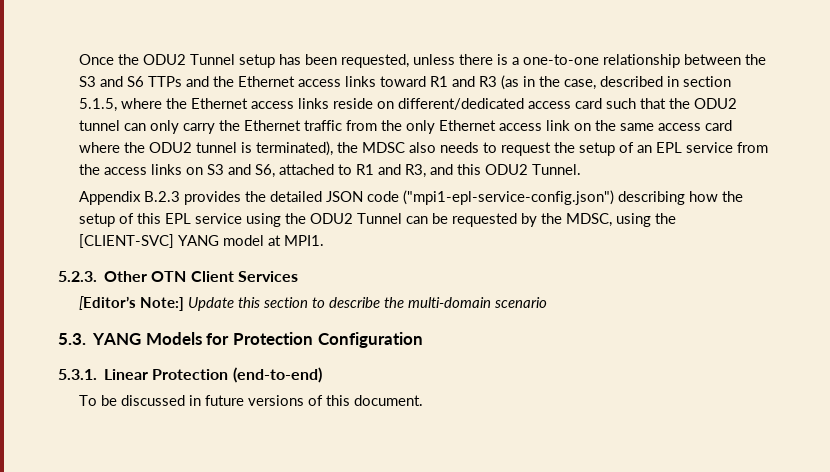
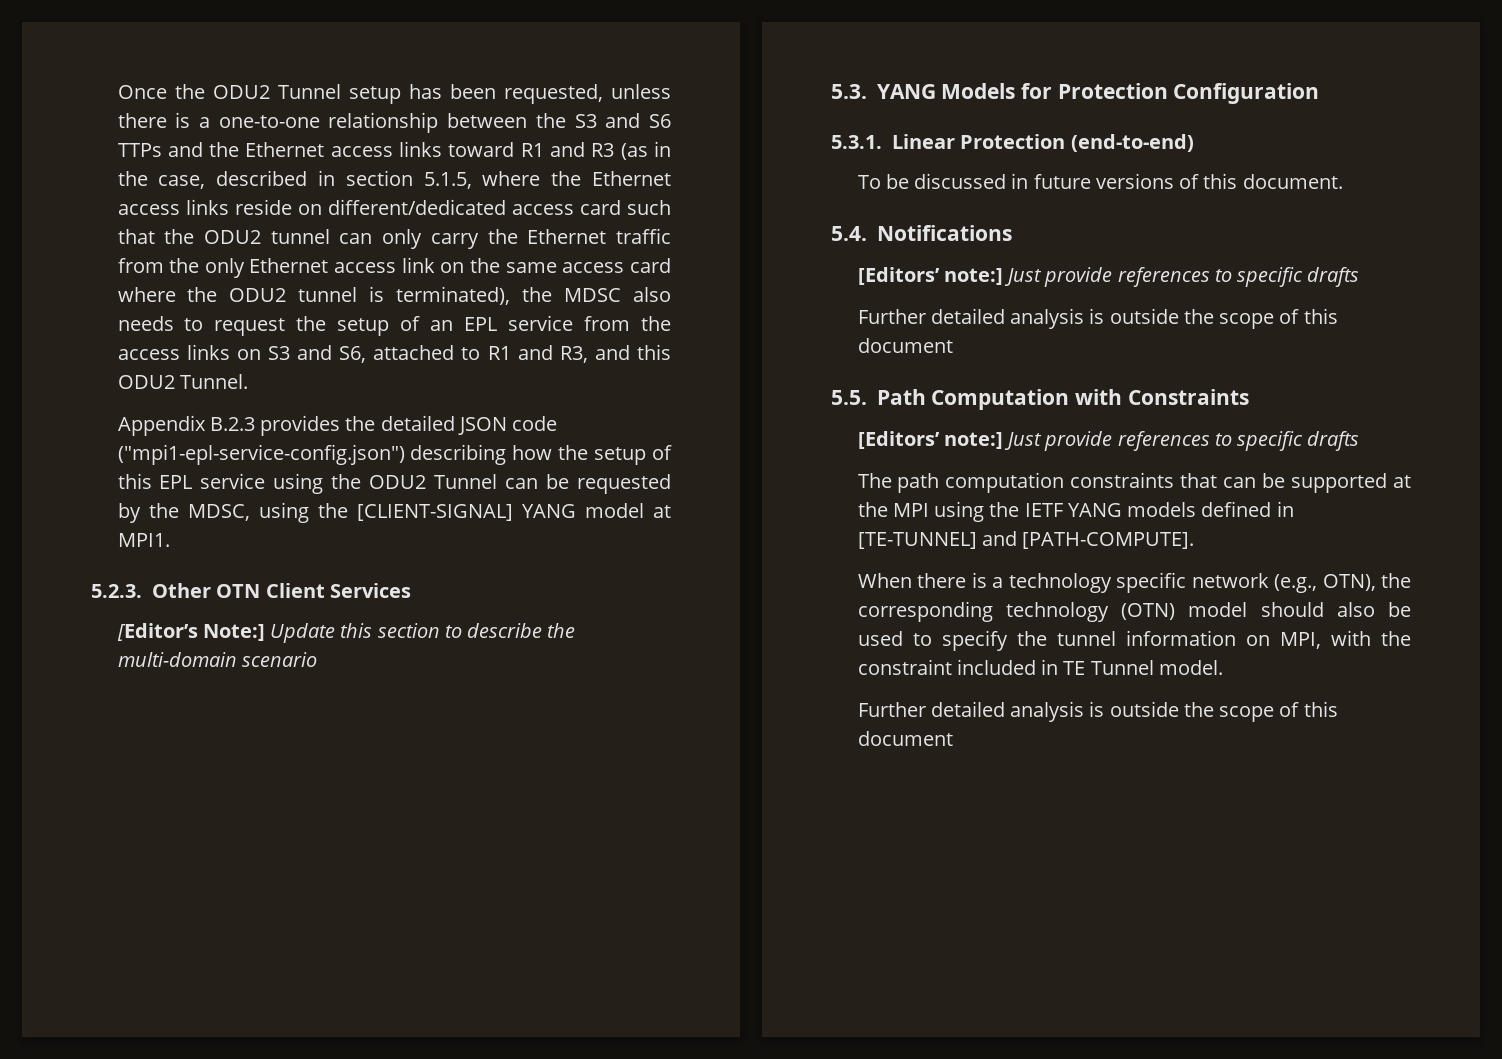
- Appendix B.2.3 provides the detailed JSON code ("mpi1-epl-service-config.json") describing how the setup of this EPL service using the ODU2 Tunnel can be requested by the MDSC, using the [CLIENT-SVC] YANG model at MPI1.
+ Appendix B.2.3 provides the detailed JSON code ("mpi1-epl-service-config.json") describing how the setup of this EPL service using the ODU2 Tunnel can be requested by the MDSC, using the [CLIENT-SIGNAL] YANG model at MPI1.
+ 5.4. Notifications
+ [Editors’ note:] Just provide references to specific drafts
+ Further detailed analysis is outside the scope of this document
+ 5.5. Path Computation with Constraints
+ [Editors’ note:] Just provide references to specific drafts
+ The path computation constraints that can be supported at the MPI using the IETF YANG models defined in [TE-TUNNEL] and [PATH-COMPUTE].
+ When there is a technology specific network (e.g., OTN), the corresponding technology (OTN) model should also be used to specify the tunnel information on MPI, with the constraint included in TE Tunnel model.
+ Further detailed analysis is outside the scope of this document

